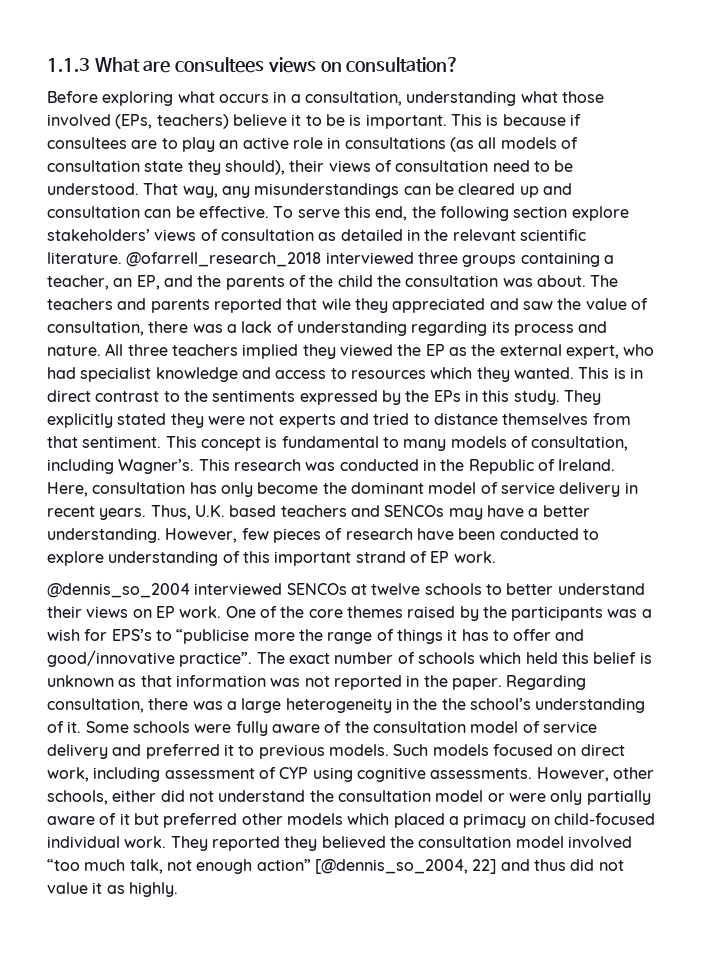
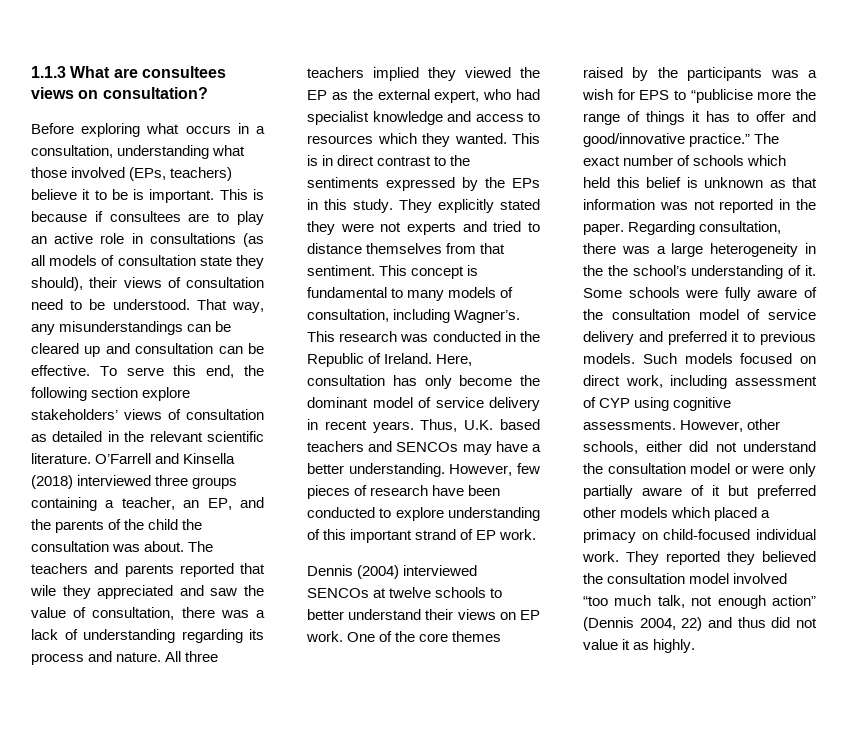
- @ofarrell_research_2018 interviewed three groups containing a teacher, an EP, and the parents of the child the consultation was about.
+ O’Farrell and Kinsella (2018) interviewed three groups containing a teacher, an EP, and the parents of the child the consultation was about.
- @dennis_so_2004 interviewed SENCOs at twelve schools to better understand their views on EP work.
+ Dennis (2004) interviewed SENCOs at twelve schools to better understand their views on EP work.
- One of the core themes raised by the participants was a wish for EPS’s to “publicise more the range of things it has to offer and good/innovative practice”.
+ One of the core themes raised by the participants was a wish for EPS to “publicise more the range of things it has to offer and good/innovative practice.”
- They reported they believed the consultation model involved “too much talk, not enough action” [@dennis_so_2004, 22] and thus did not value it as highly.
+ They reported they believed the consultation model involved “too much talk, not enough action” (Dennis 2004, 22) and thus did not value it as highly.

